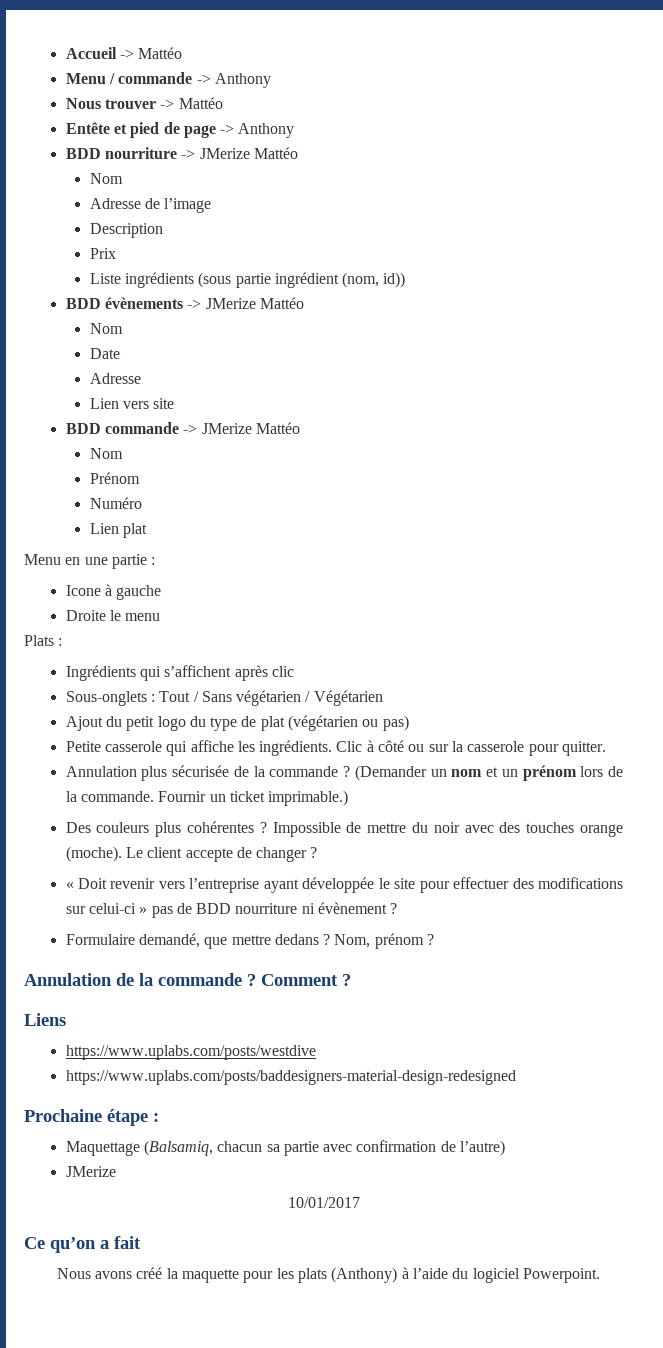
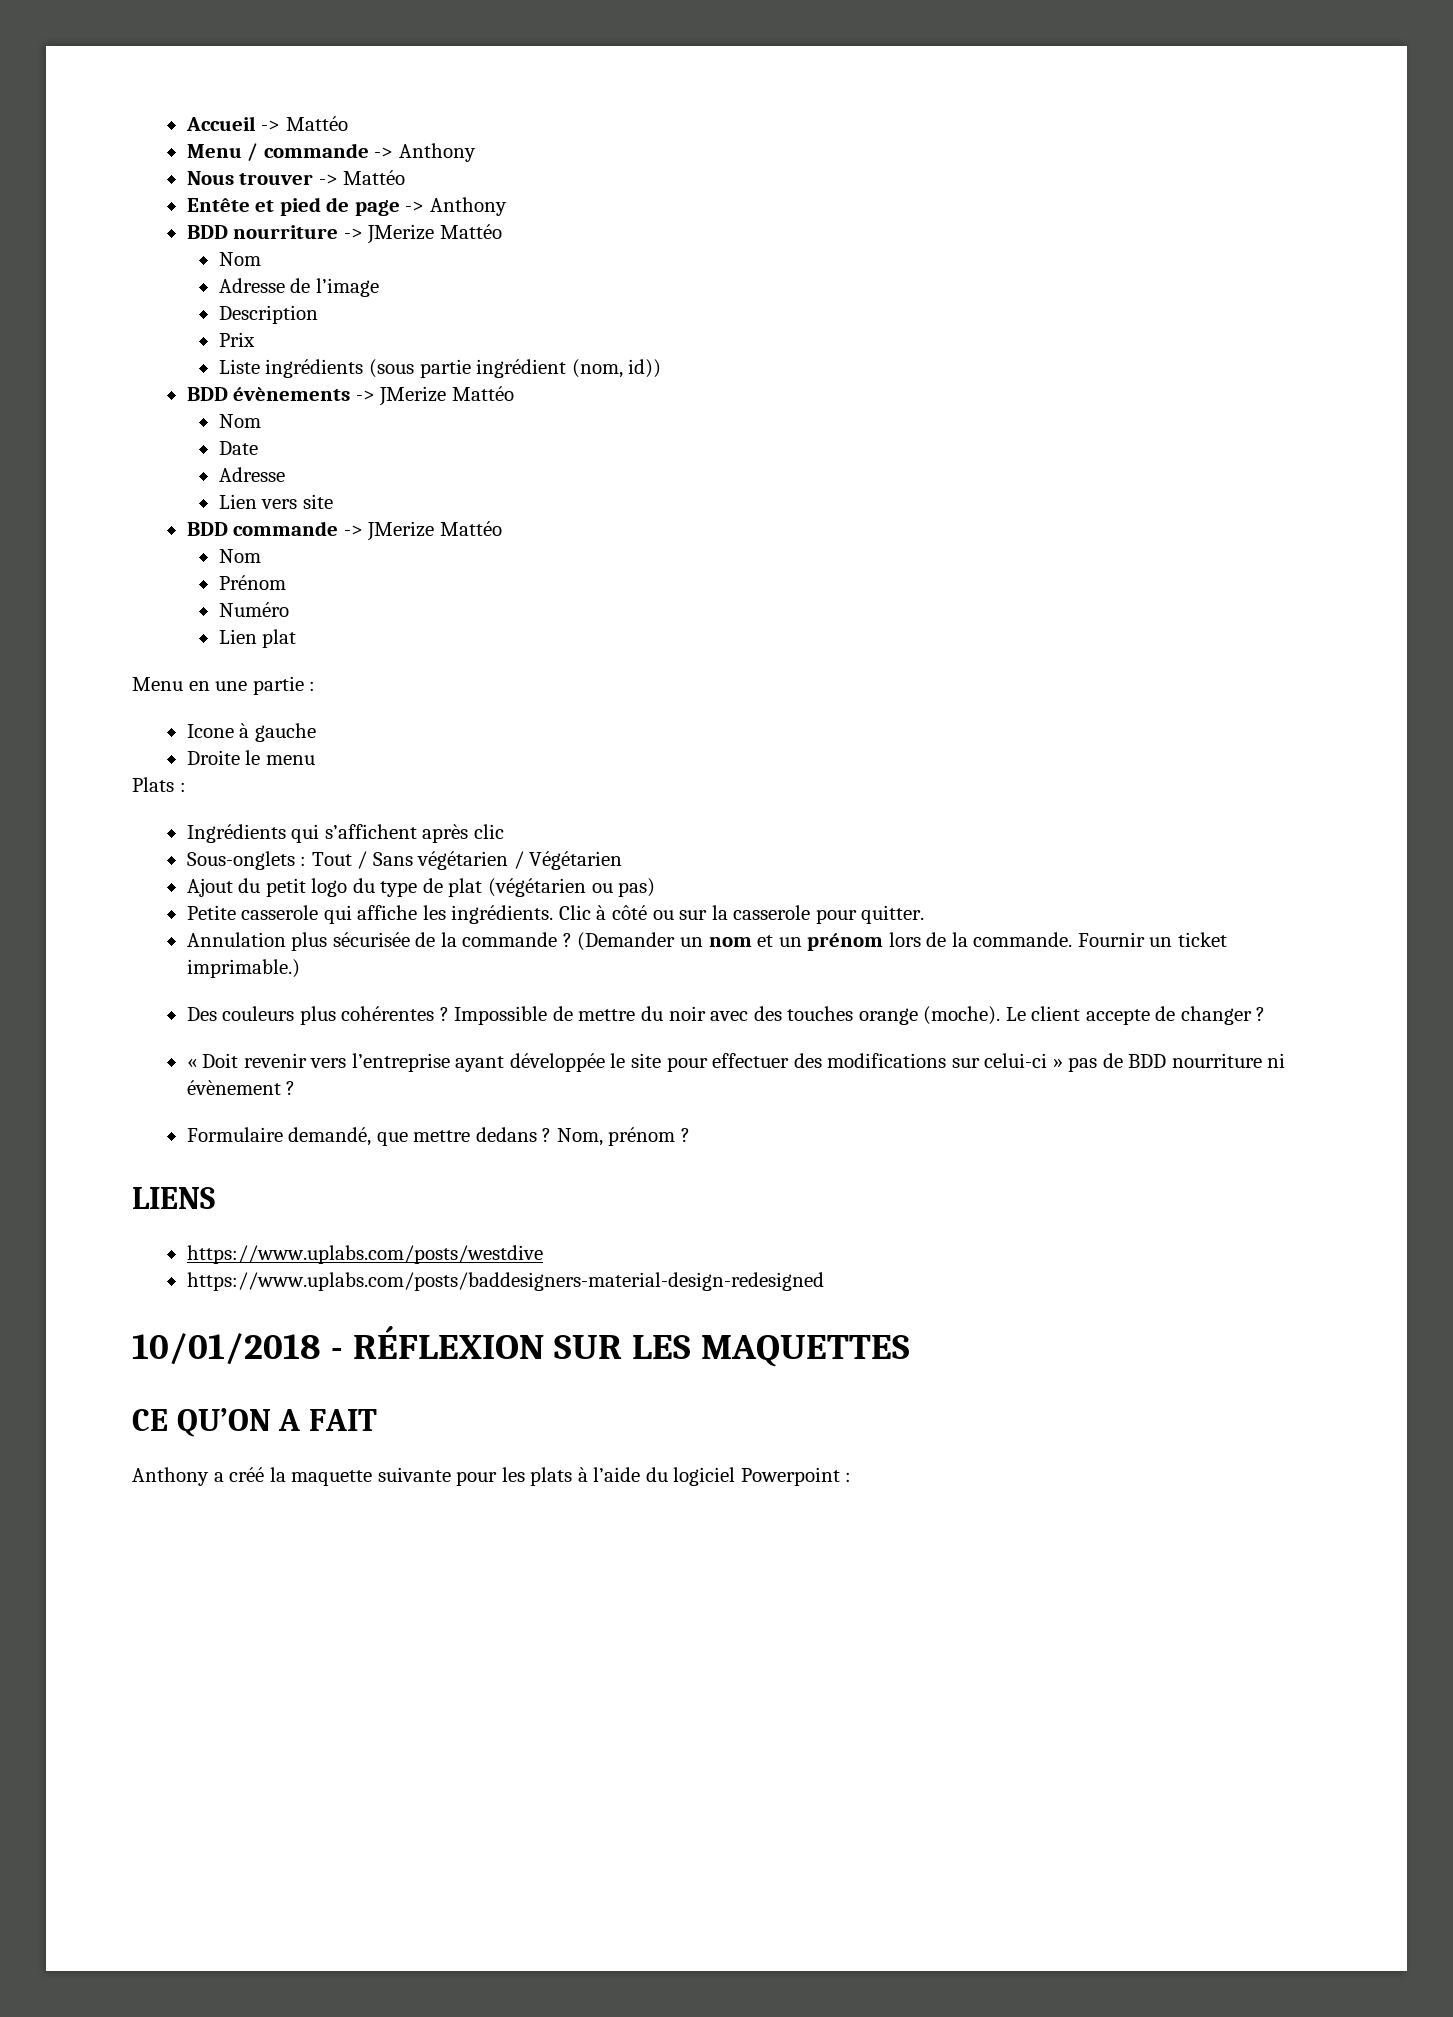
- Annulation de la commande ? Comment ?
- Liens
+ LIENS
  https://www.uplabs.com/posts/westdive
  https://www.uplabs.com/posts/baddesigners-material-design-redesigned
- Prochaine étape :
- Maquettage (Balsamiq, chacun sa partie avec confirmation de l’autre)
- JMerize
- 10/01/2017
- Ce qu’on a fait
- Nous avons créé la maquette pour les plats (Anthony) à l’aide du logiciel Powerpoint.
+ 10/01/2018 - RÉFLEXION SUR LES MAQUETTES
+ CE QU’ON A FAIT
+ Anthony a créé la maquette suivante pour les plats à l’aide du logiciel Powerpoint :

